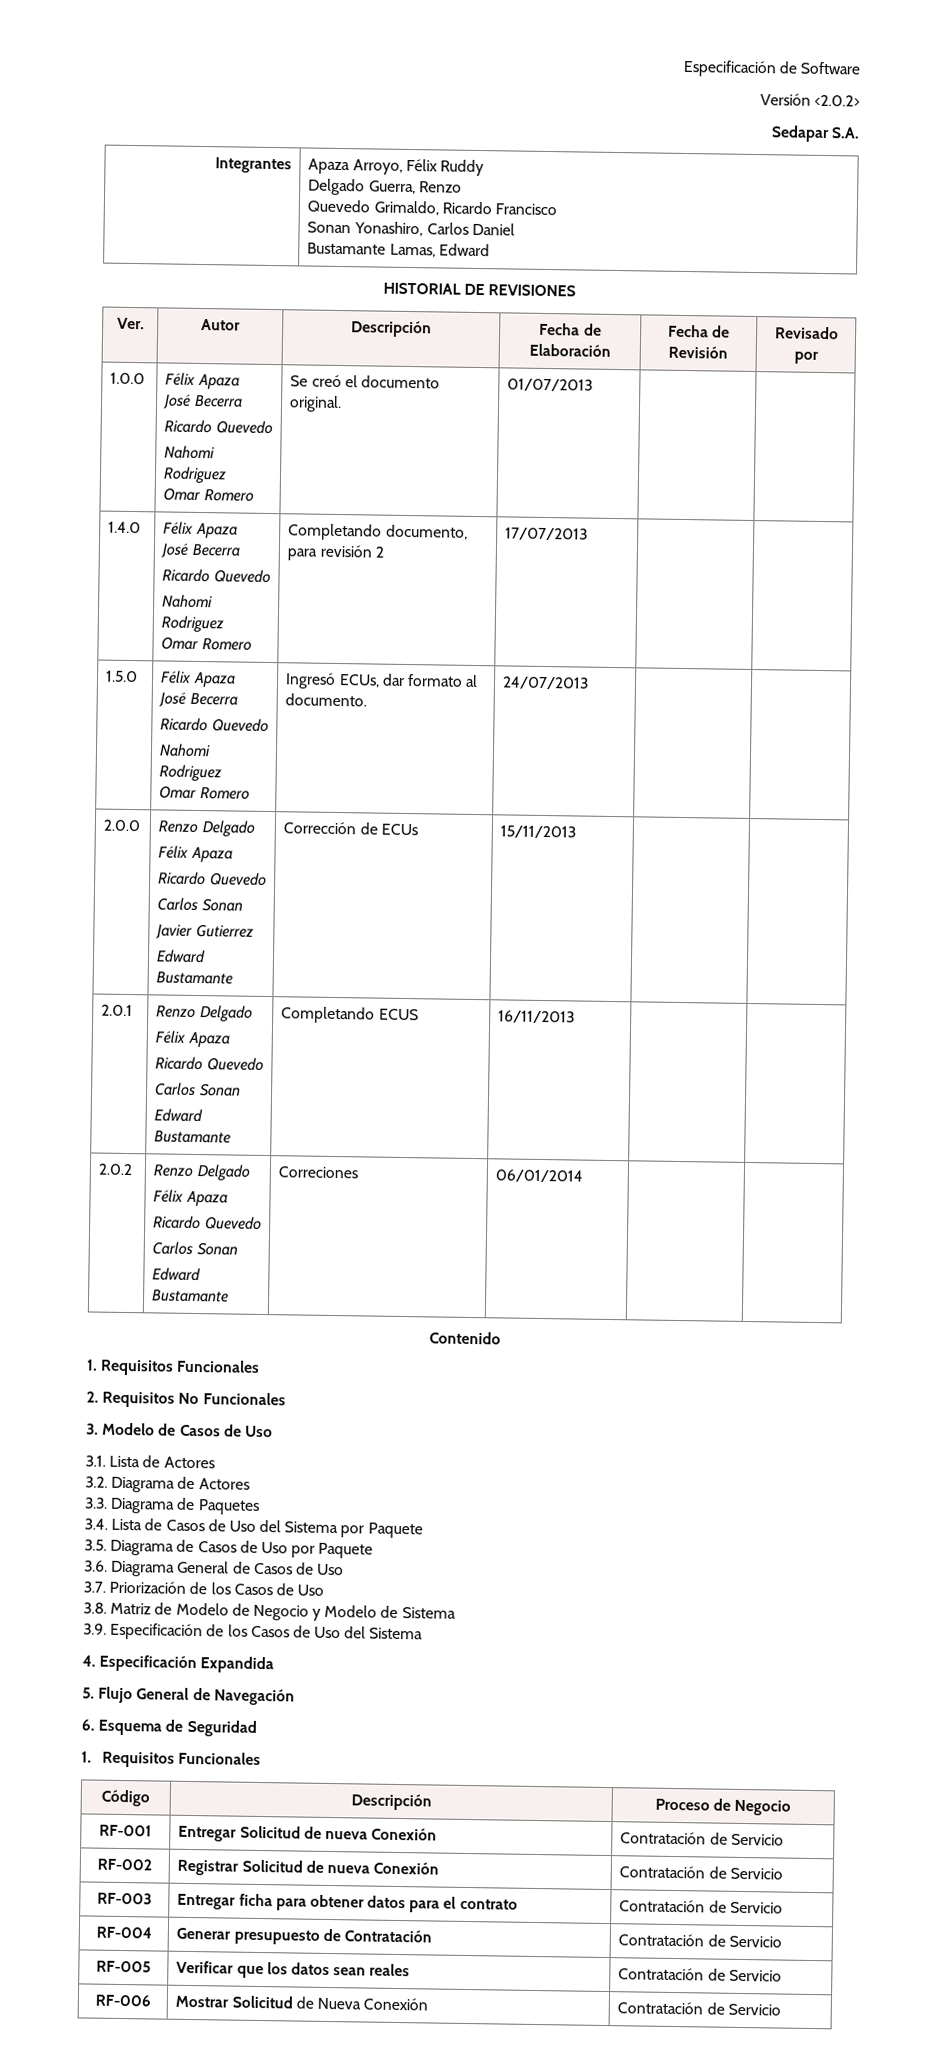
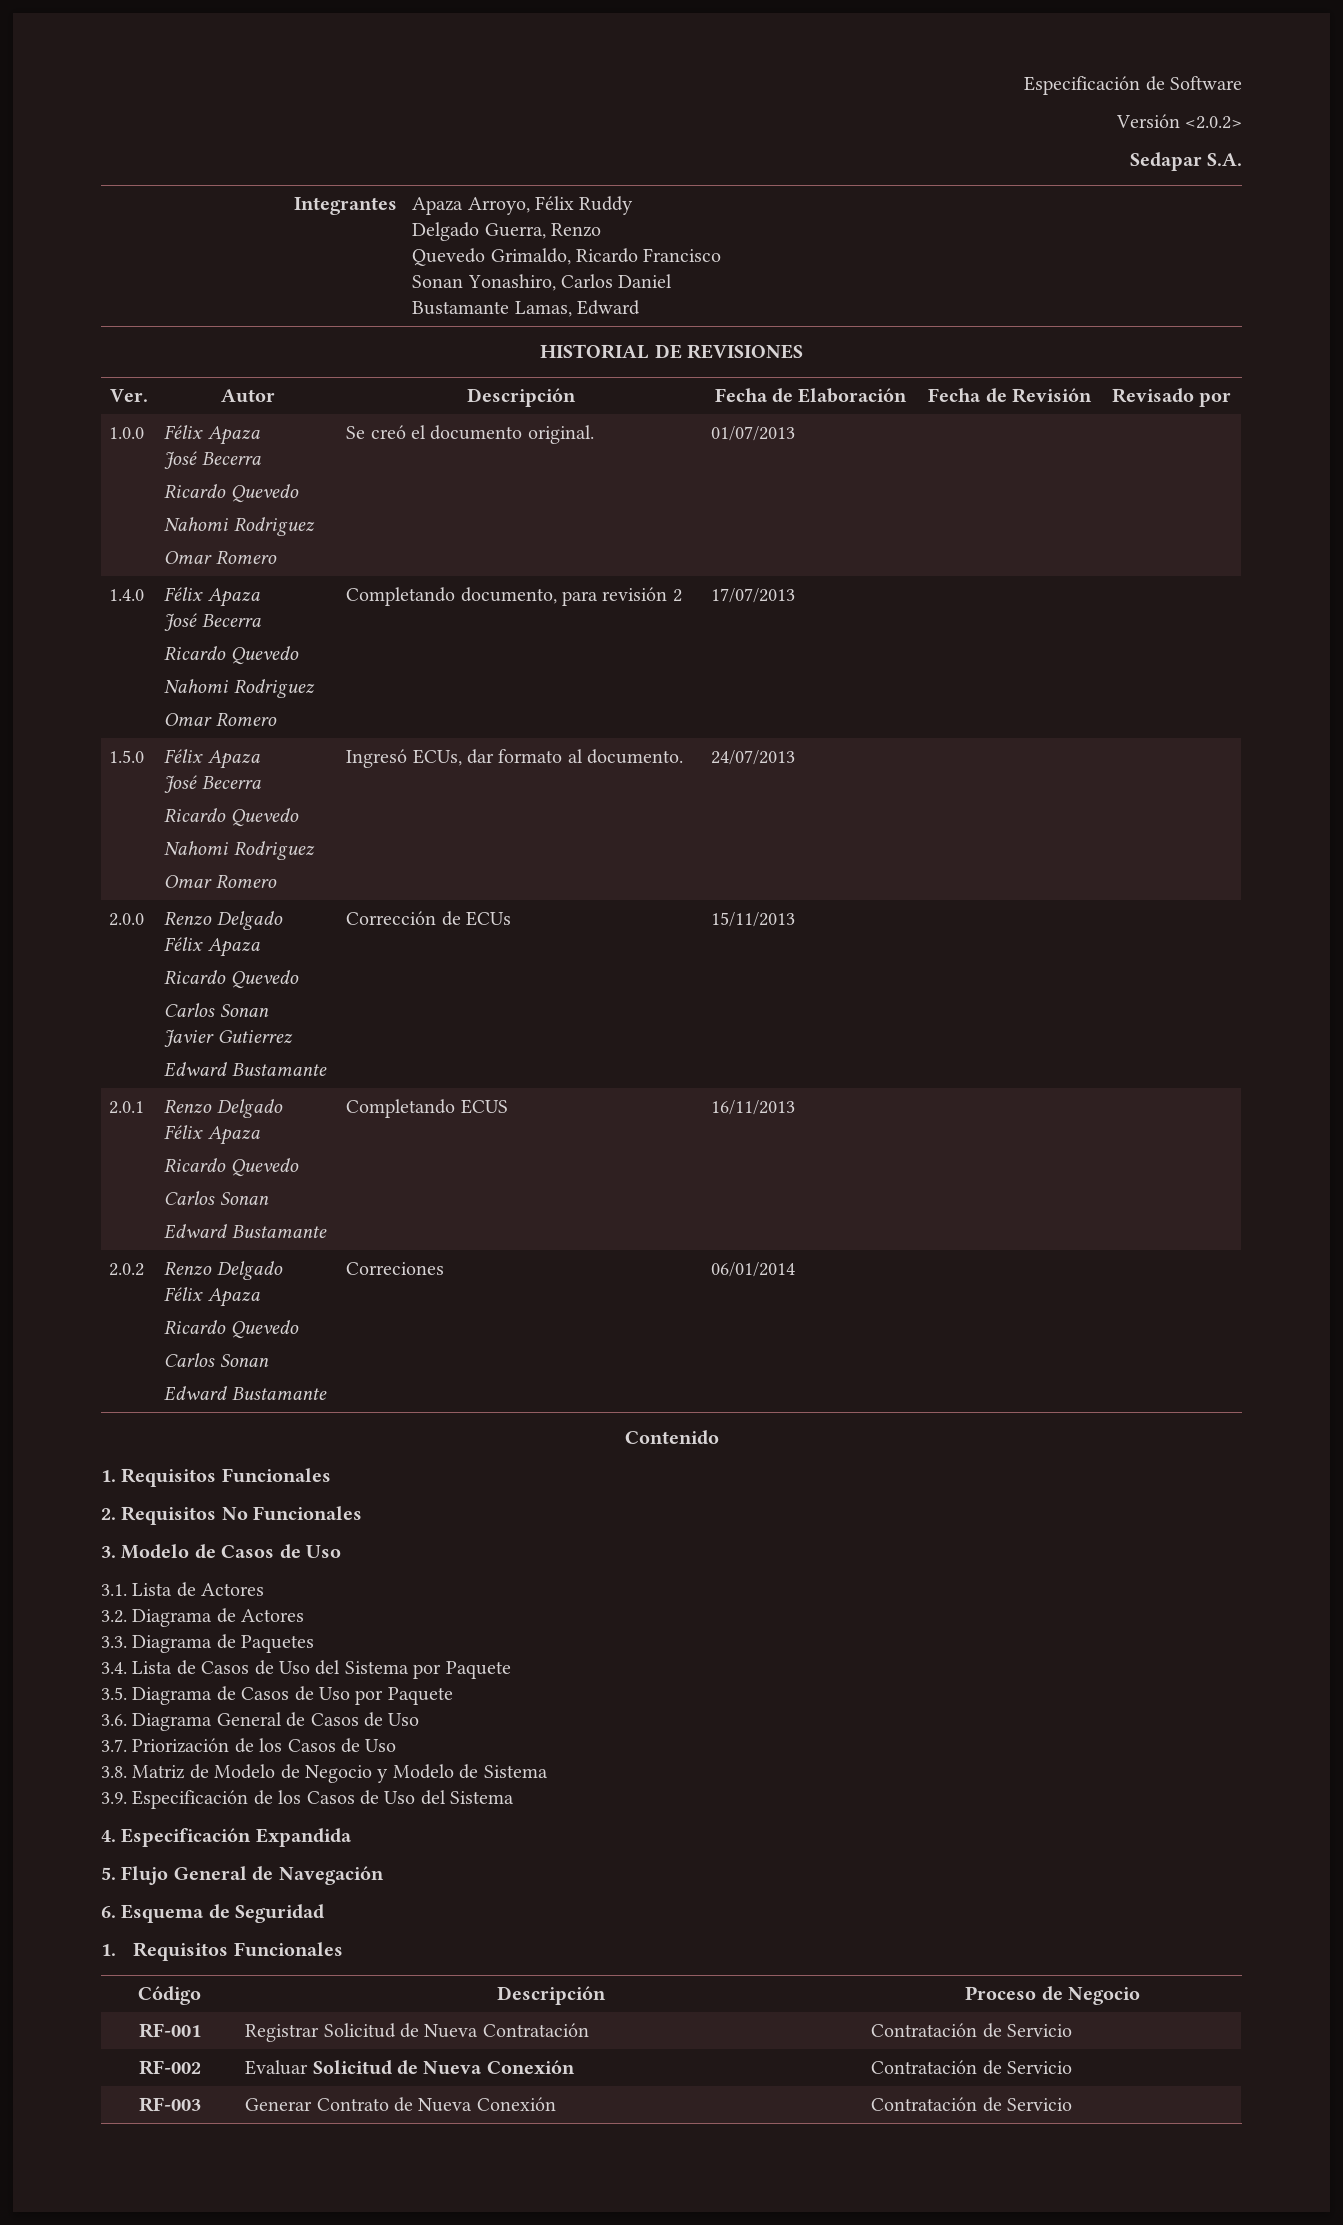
- RF-001 | Entregar Solicitud de nueva Conexión | Contratación de Servicio
+ RF-001 | Registrar Solicitud de Nueva Contratación | Contratación de Servicio
- RF-002 | Registrar Solicitud de nueva Conexión | Contratación de Servicio
+ RF-002 | Evaluar Solicitud de Nueva Conexión | Contratación de Servicio
- RF-003 | Entregar ficha para obtener datos para el contrato | Contratación de Servicio
- RF-004 | Generar presupuesto de Contratación | Contratación de Servicio
- RF-005 | Verificar que los datos sean reales | Contratación de Servicio
- RF-006 | Mostrar Solicitud de Nueva Conexión | Contratación de Servicio
+ RF-003 | Generar Contrato de Nueva Conexión | Contratación de Servicio

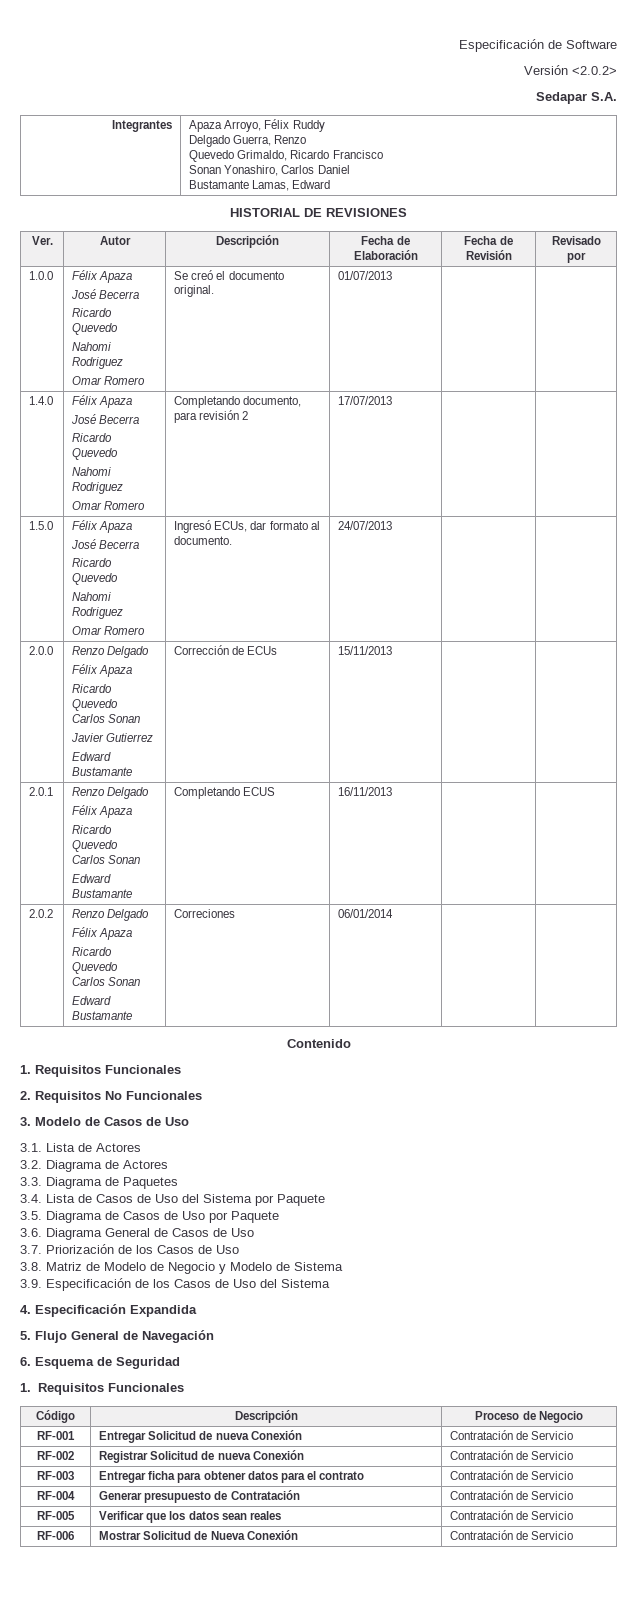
- RF-001 | Registrar Solicitud de Nueva Contratación | Contratación de Servicio
+ RF-001 | Entregar Solicitud de nueva Conexión | Contratación de Servicio
- RF-002 | Evaluar Solicitud de Nueva Conexión | Contratación de Servicio
+ RF-002 | Registrar Solicitud de nueva Conexión | Contratación de Servicio
+ RF-003 | Entregar ficha para obtener datos para el contrato | Contratación de Servicio
+ RF-004 | Generar presupuesto de Contratación | Contratación de Servicio
+ RF-005 | Verificar que los datos sean reales | Contratación de Servicio
+ RF-006 | Mostrar Solicitud de Nueva Conexión | Contratación de Servicio
- RF-003 | Generar Contrato de Nueva Conexión | Contratación de Servicio

